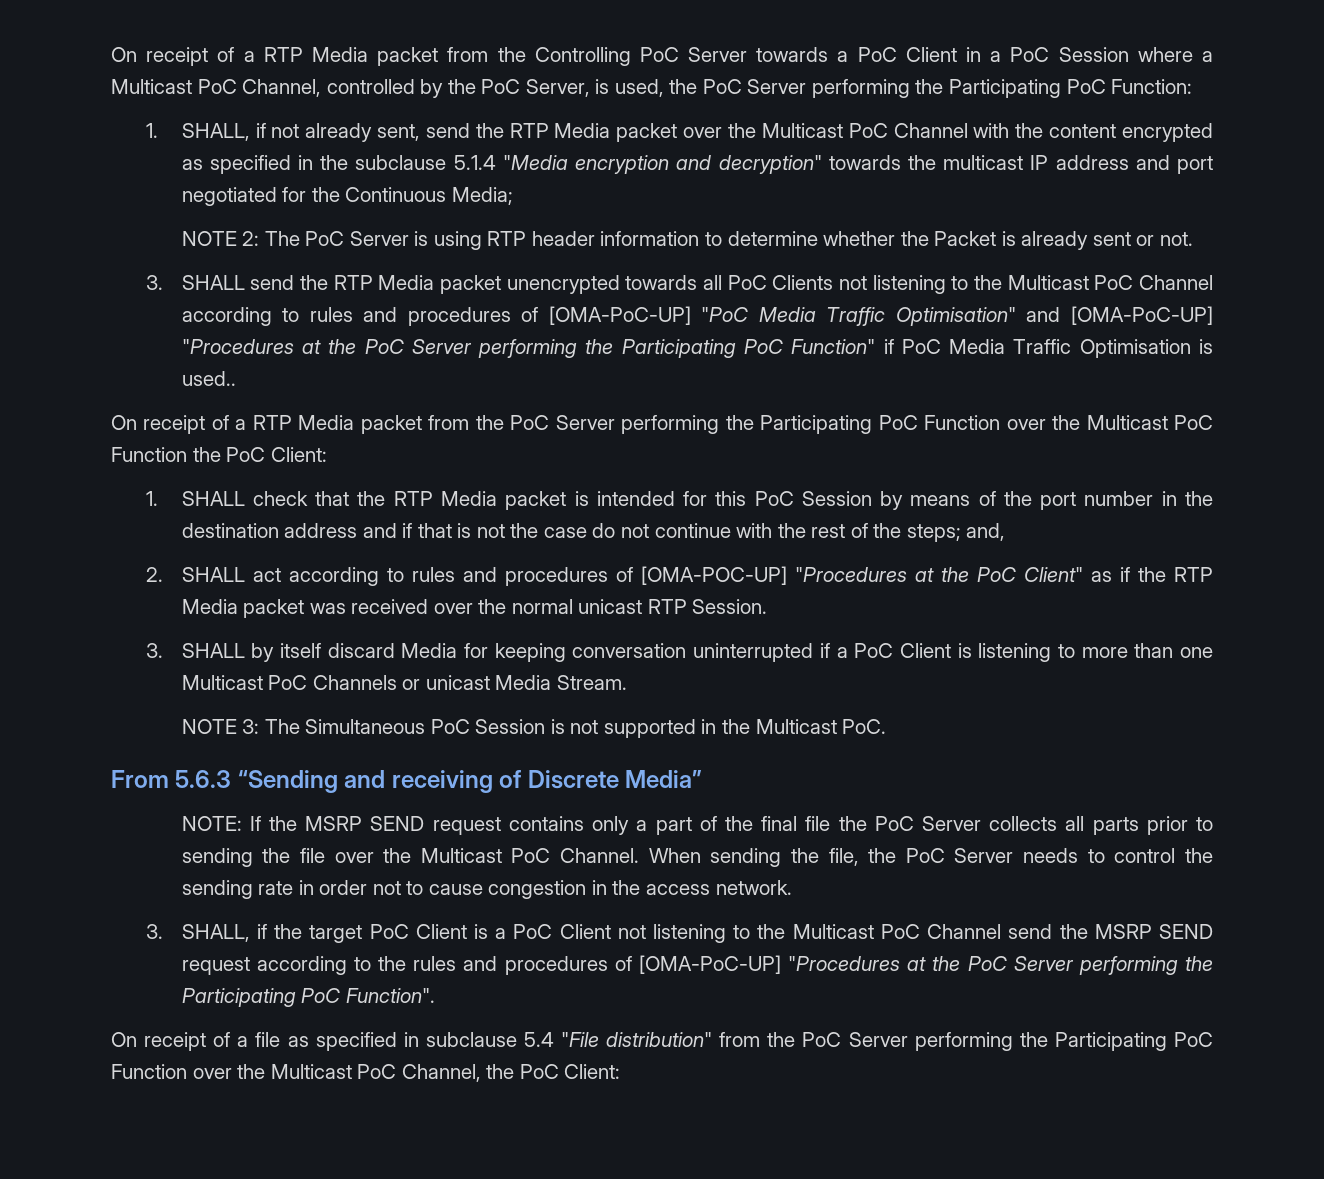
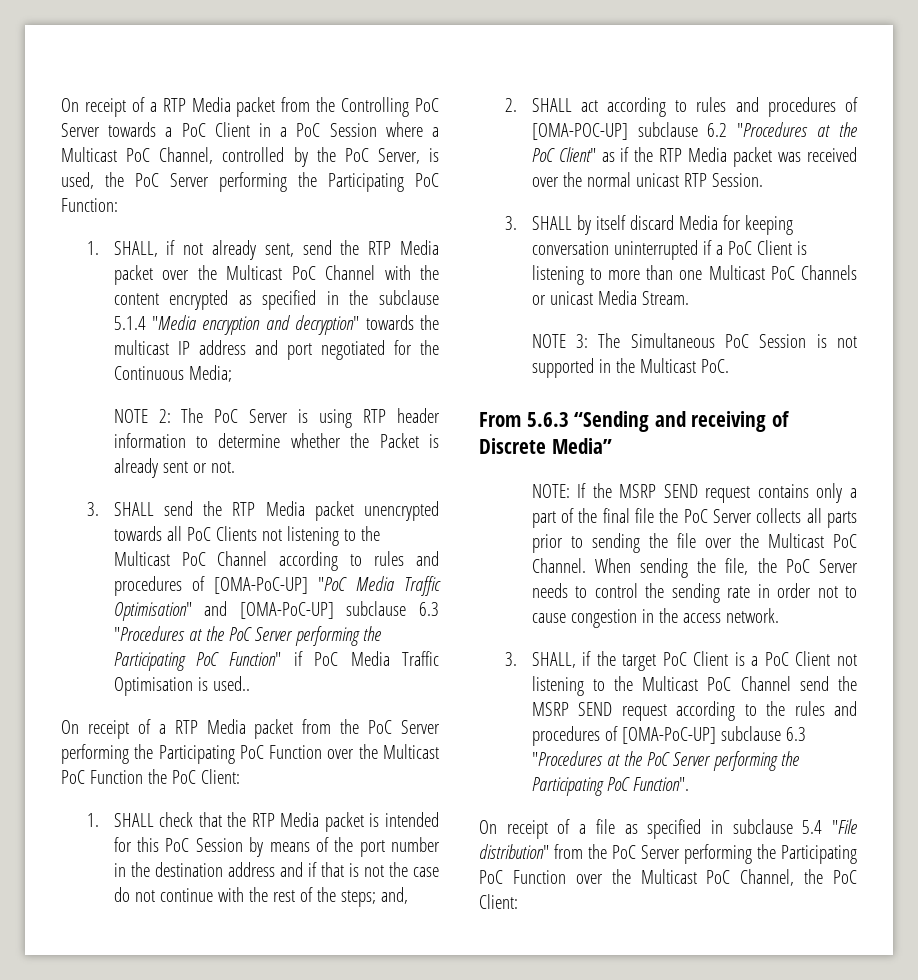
- 3. SHALL send the RTP Media packet unencrypted towards all PoC Clients not listening to the Multicast PoC Channel according to rules and procedures of [OMA-PoC-UP] "PoC Media Traffic Optimisation" and [OMA-PoC-UP] "Procedures at the PoC Server performing the Participating PoC Function" if PoC Media Traffic Optimisation is used..
+ 3. SHALL send the RTP Media packet unencrypted towards all PoC Clients not listening to the Multicast PoC Channel according to rules and procedures of [OMA-PoC-UP] "PoC Media Traffic Optimisation" and [OMA-PoC-UP] subclause 6.3 "Procedures at the PoC Server performing the Participating PoC Function" if PoC Media Traffic Optimisation is used..
- 2. SHALL act according to rules and procedures of [OMA-POC-UP] "Procedures at the PoC Client" as if the RTP Media packet was received over the normal unicast RTP Session.
+ 2. SHALL act according to rules and procedures of [OMA-POC-UP] subclause 6.2 "Procedures at the PoC Client" as if the RTP Media packet was received over the normal unicast RTP Session.
- 3. SHALL, if the target PoC Client is a PoC Client not listening to the Multicast PoC Channel send the MSRP SEND request according to the rules and procedures of [OMA-PoC-UP] "Procedures at the PoC Server performing the Participating PoC Function".
+ 3. SHALL, if the target PoC Client is a PoC Client not listening to the Multicast PoC Channel send the MSRP SEND request according to the rules and procedures of [OMA-PoC-UP] subclause 6.3 "Procedures at the PoC Server performing the Participating PoC Function".

